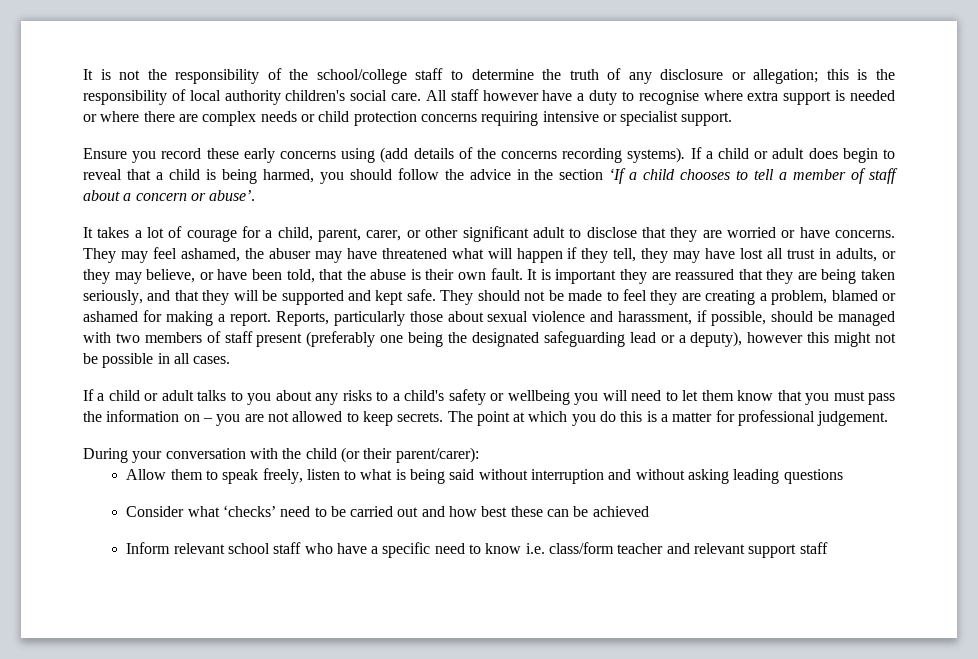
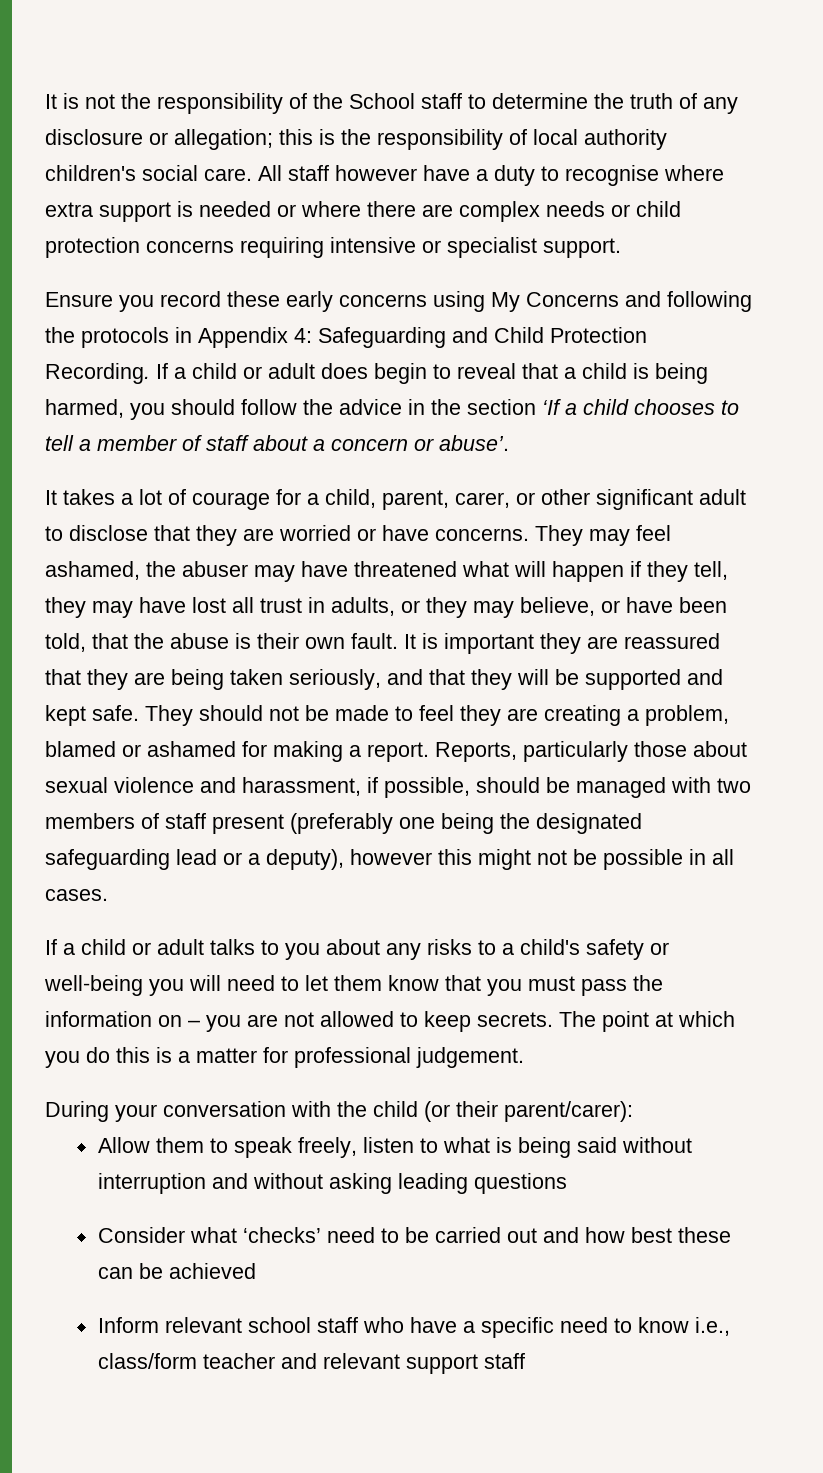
- It is not the responsibility of the school/college staff to determine the truth of any disclosure or allegation; this is the responsibility of local authority children's social care.
+ It is not the responsibility of the School staff to determine the truth of any disclosure or allegation; this is the responsibility of local authority children's social care.
- Ensure you record these early concerns using (add details of the concerns recording systems).
+ Ensure you record these early concerns using My Concerns and following the protocols in Appendix 4: Safeguarding and Child Protection Recording.
- If a child or adult talks to you about any risks to a child's safety or wellbeing you will need to let them know that you must pass the information on – you are not allowed to keep secrets.
+ If a child or adult talks to you about any risks to a child's safety or well-being you will need to let them know that you must pass the information on – you are not allowed to keep secrets.
- Inform relevant school staff who have a specific need to know i.e. class/form teacher and relevant support staff
+ Inform relevant school staff who have a specific need to know i.e., class/form teacher and relevant support staff

